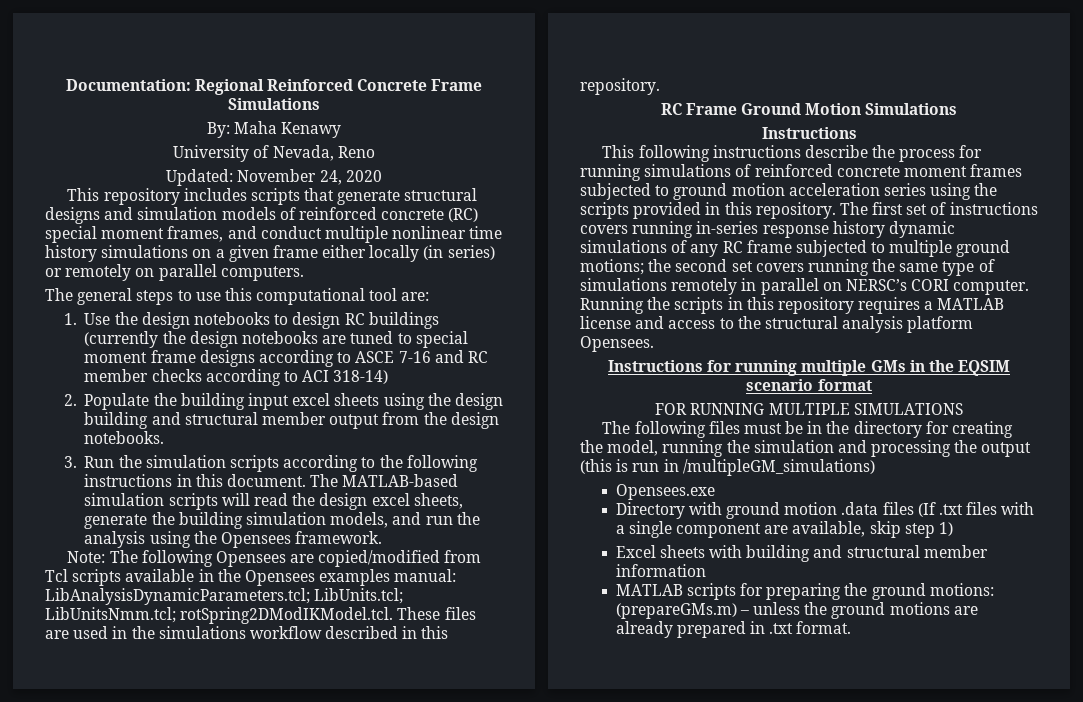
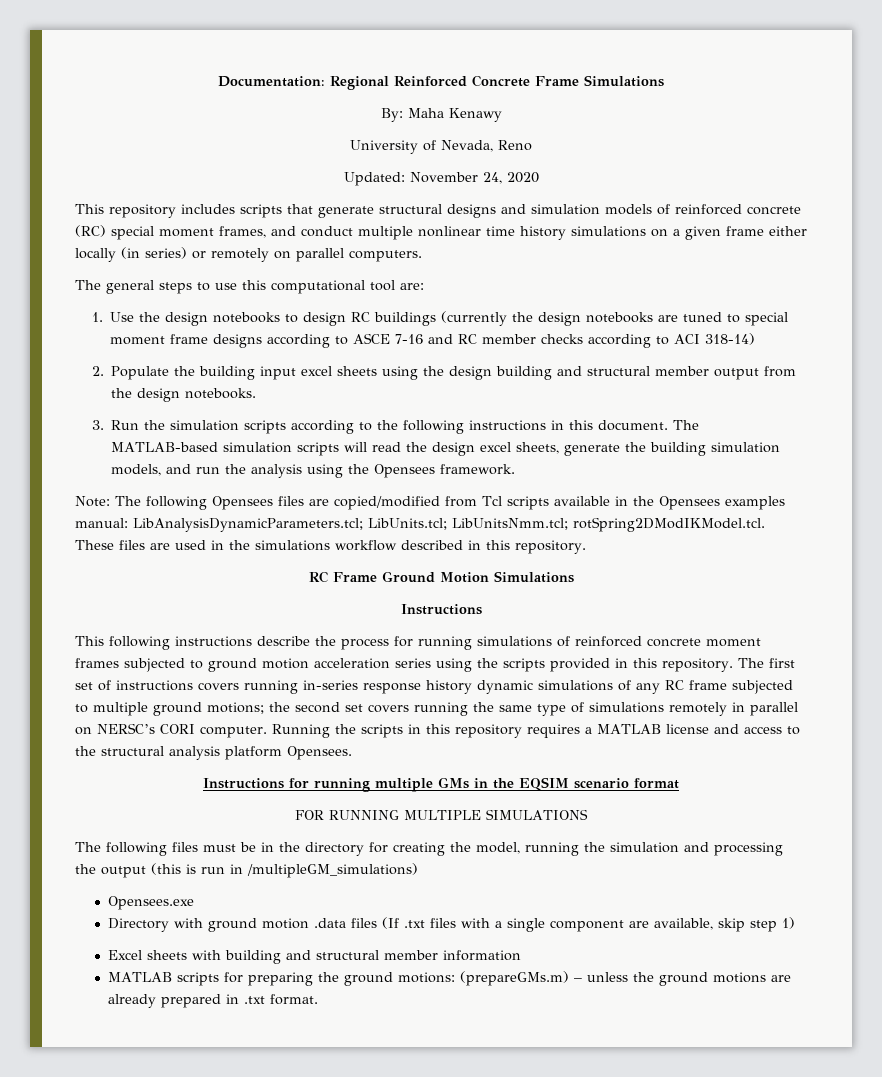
- Note: The following Opensees are copied/modified from Tcl scripts available in the Opensees examples manual: LibAnalysisDynamicParameters.tcl; LibUnits.tcl; LibUnitsNmm.tcl; rotSpring2DModIKModel.tcl. These files are used in the simulations workflow described in this repository.
+ Note: The following Opensees files are copied/modified from Tcl scripts available in the Opensees examples manual: LibAnalysisDynamicParameters.tcl; LibUnits.tcl; LibUnitsNmm.tcl; rotSpring2DModIKModel.tcl. These files are used in the simulations workflow described in this repository.

